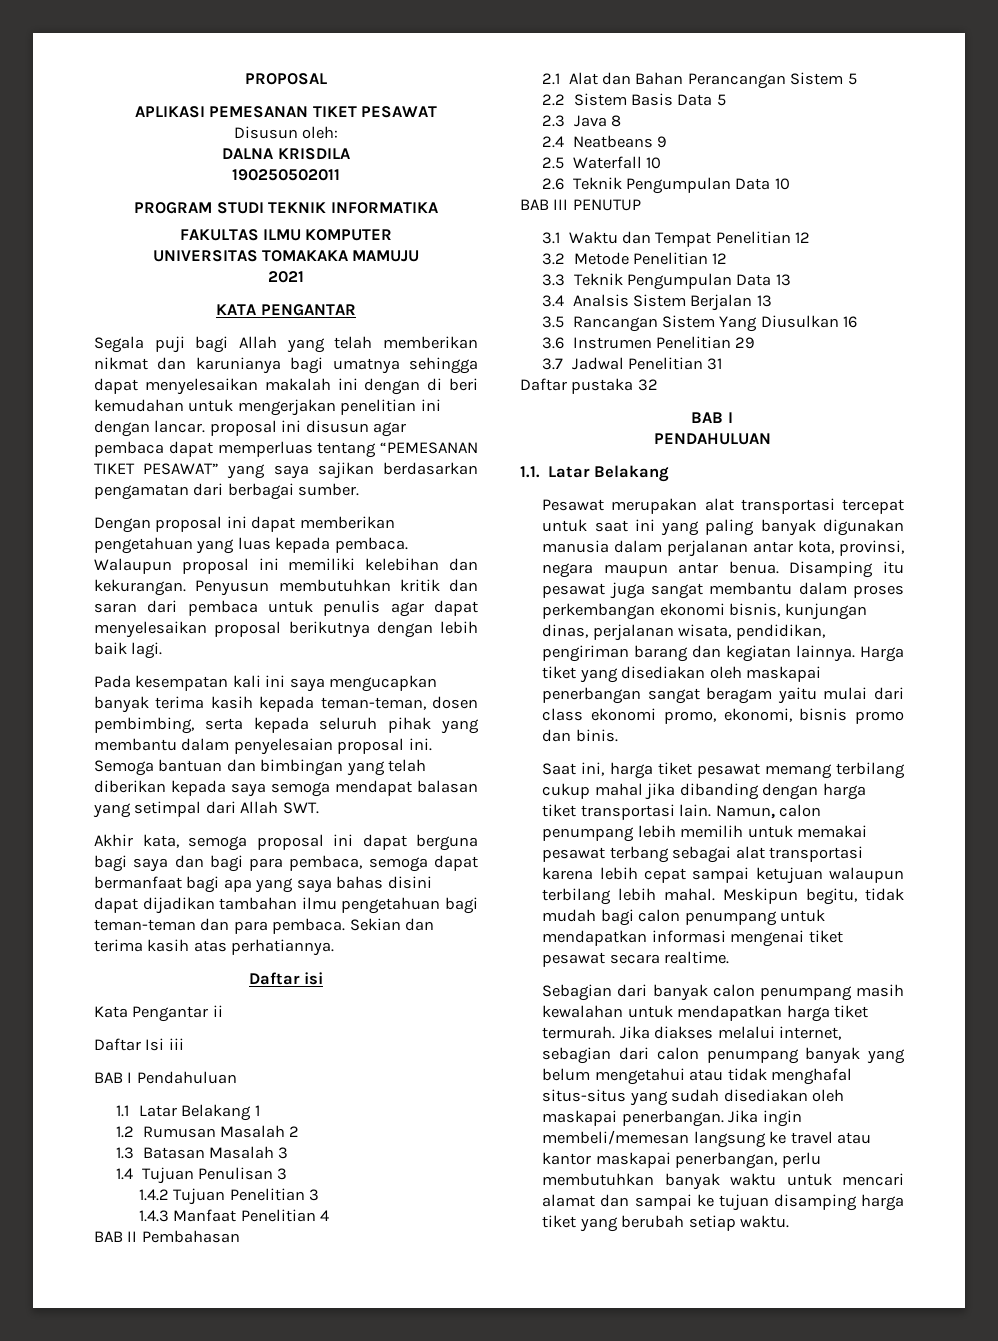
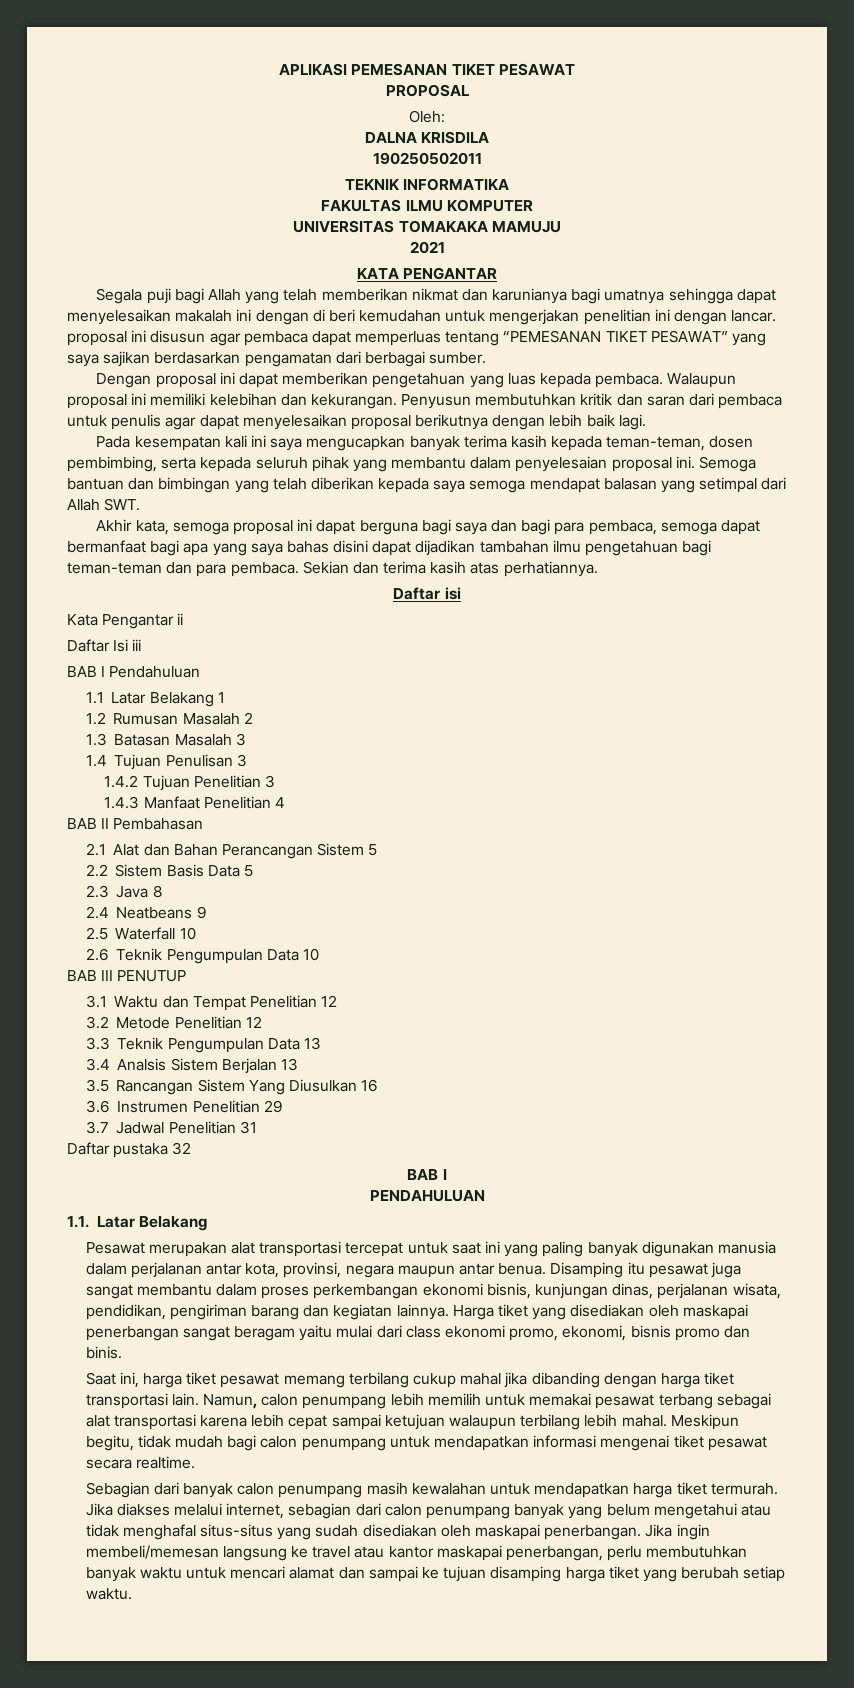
- PROPOSAL
- Disusun oleh:
+ PROPOSAL
+ Oleh:
- PROGRAM STUDI TEKNIK INFORMATIKA
+ TEKNIK INFORMATIKA

